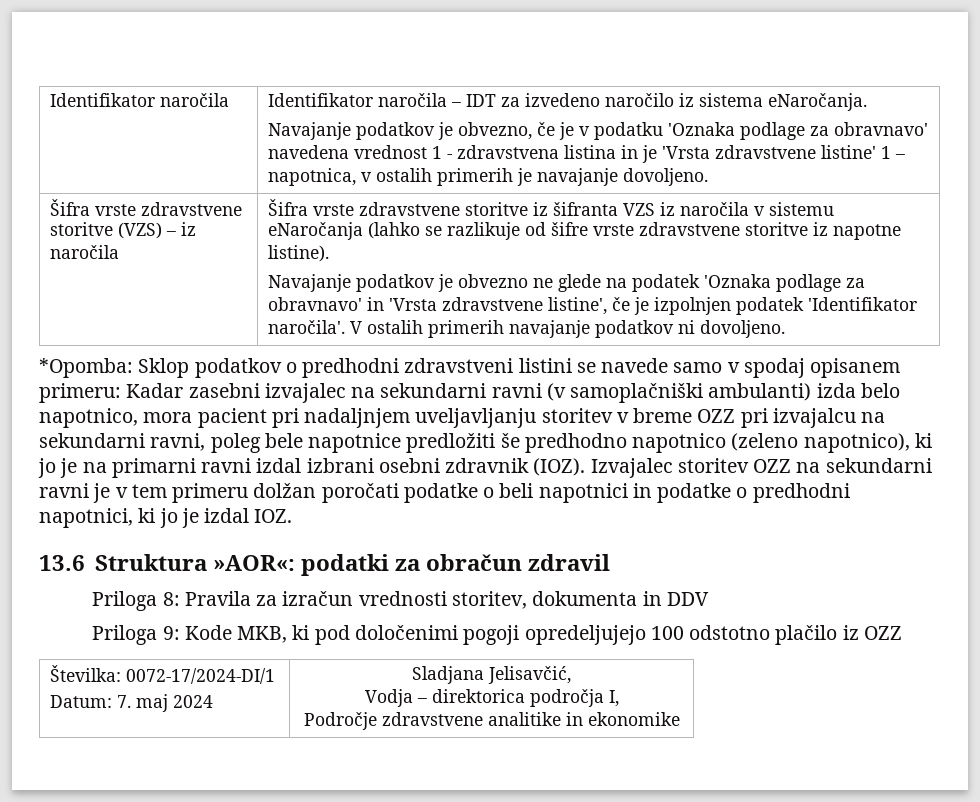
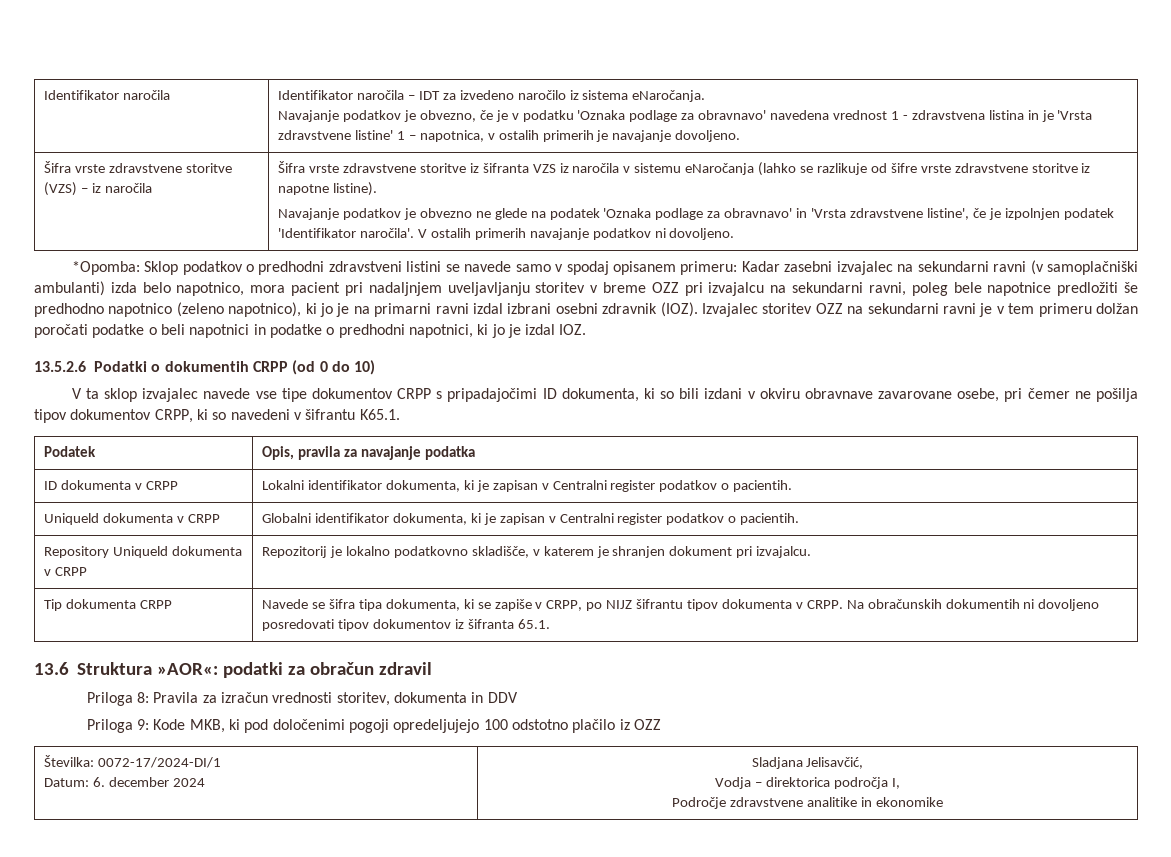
+ 13.5.2.6 Podatki o dokumentih CRPP (od 0 do 10)
+ V ta sklop izvajalec navede vse tipe dokumentov CRPP s pripadajočimi ID dokumenta, ki so bili izdani v okviru obravnave zavarovane osebe, pri čemer ne pošilja tipov dokumentov CRPP, ki so navedeni v šifrantu K65.1.
+ Podatek | Opis, pravila za navajanje podatka
+ ID dokumenta v CRPP | Lokalni identifikator dokumenta, ki je zapisan v Centralni register podatkov o pacientih.
+ Uniqueld dokumenta v CRPP | Globalni identifikator dokumenta, ki je zapisan v Centralni register podatkov o pacientih.
+ Repository Uniqueld dokumenta v CRPP | Repozitorij je lokalno podatkovno skladišče, v katerem je shranjen dokument pri izvajalcu.
+ Tip dokumenta CRPP | Navede se šifra tipa dokumenta, ki se zapiše v CRPP, po NIJZ šifrantu tipov dokumenta v CRPP. Na obračunskih dokumentih ni dovoljeno posredovati tipov dokumentov iz šifranta 65.1.
  Številka: 0072-17/2024-DI/1
- Datum: 7. maj 2024 | Sladjana Jelisavčić,
+ Datum: 6. december 2024 | Sladjana Jelisavčić,

